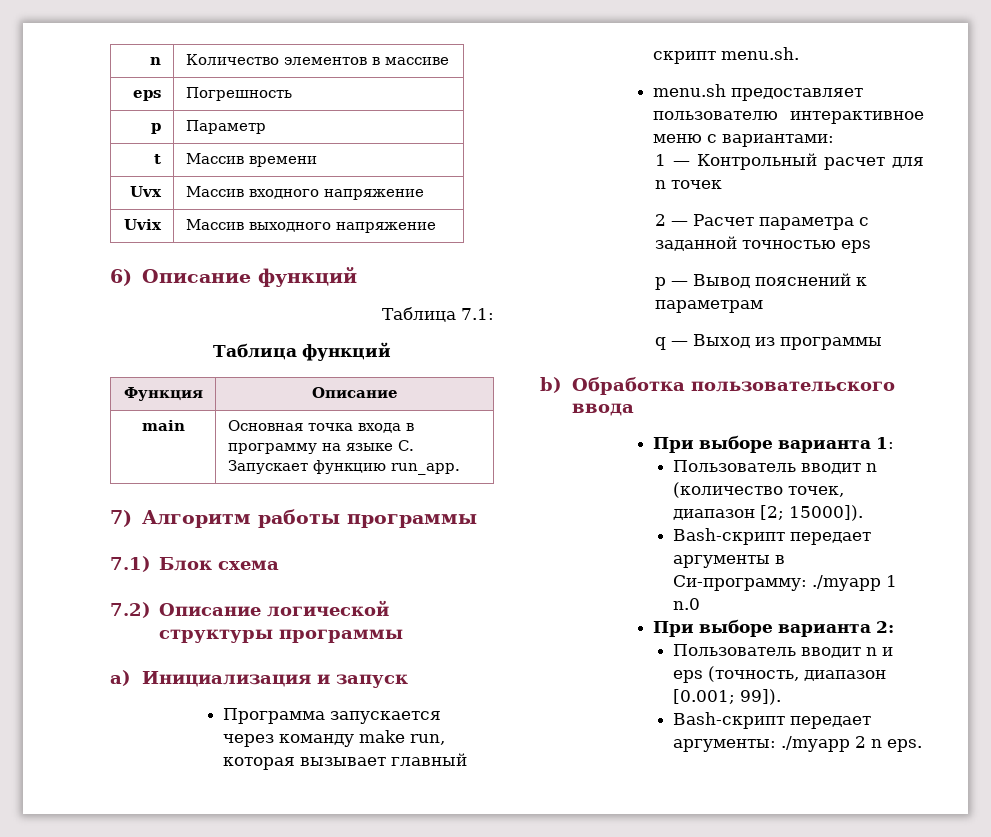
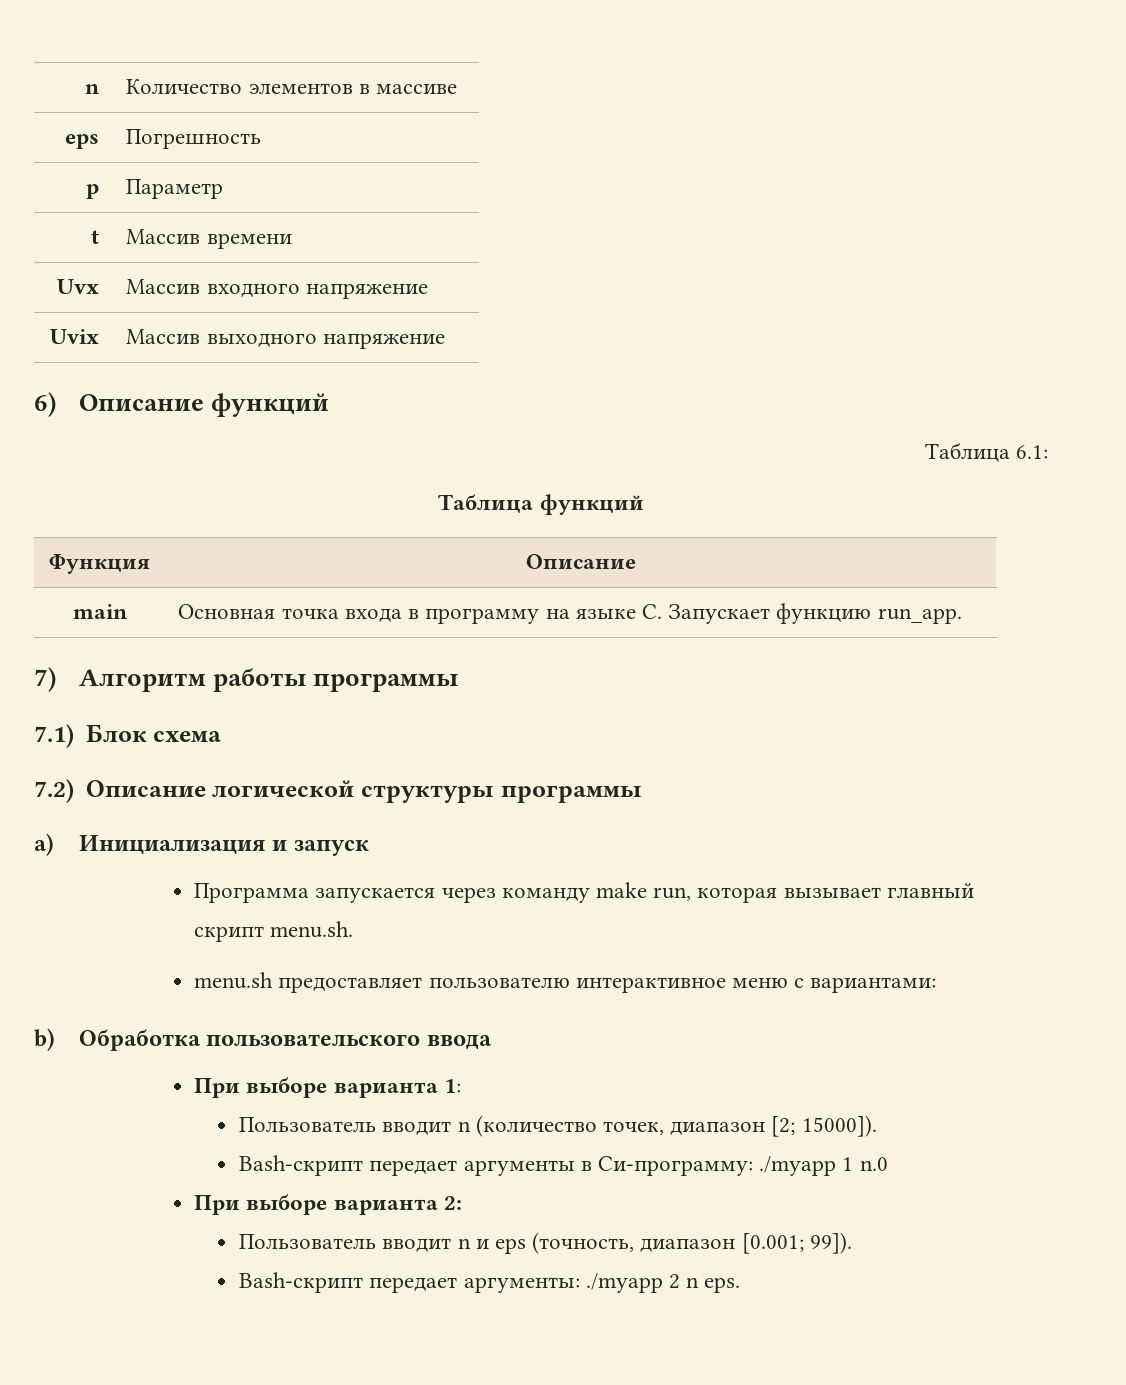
- Таблица 7.1:
+ Таблица 6.1:
- 1 — Контрольный расчет для n точек
- 2 — Расчет параметра с заданной точностью eps
- p — Вывод пояснений к параметрам
- q — Выход из программы

